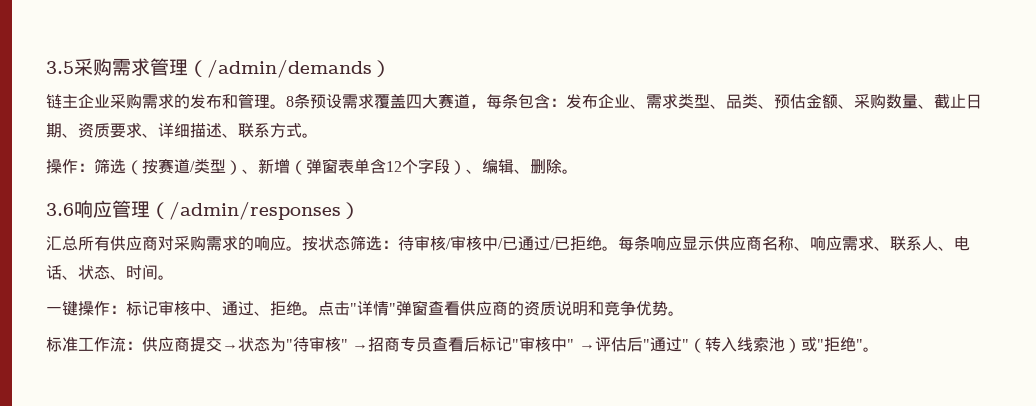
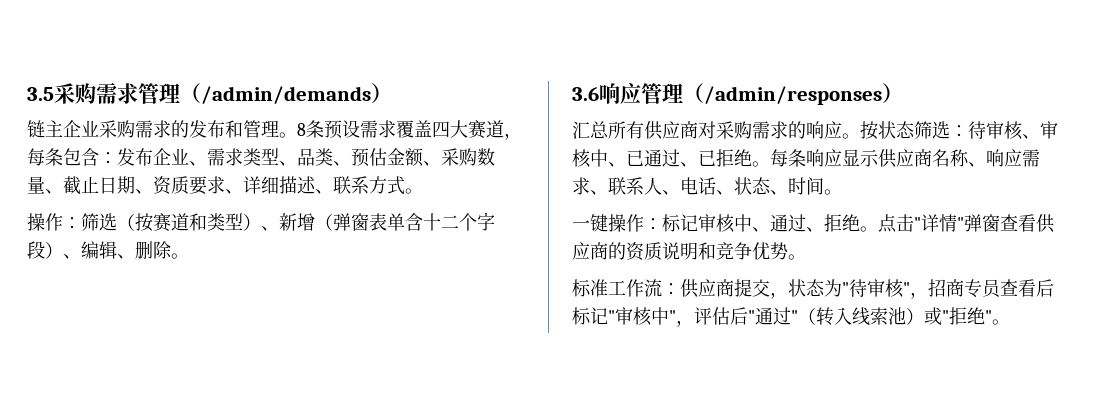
- 操作：筛选（按赛道/类型）、新增（弹窗表单含12个字段）、编辑、删除。
+ 操作：筛选（按赛道和类型）、新增（弹窗表单含十二个字段）、编辑、删除。
- 按状态筛选：待审核/审核中/已通过/已拒绝。
+ 按状态筛选：待审核、审核中、已通过、已拒绝。
- 标准工作流：供应商提交→状态为"待审核" →招商专员查看后标记"审核中" →评估后"通过"（转入线索池）或"拒绝"。
+ 标准工作流：供应商提交，状态为"待审核"，招商专员查看后标记"审核中"，评估后"通过"（转入线索池）或"拒绝"。

